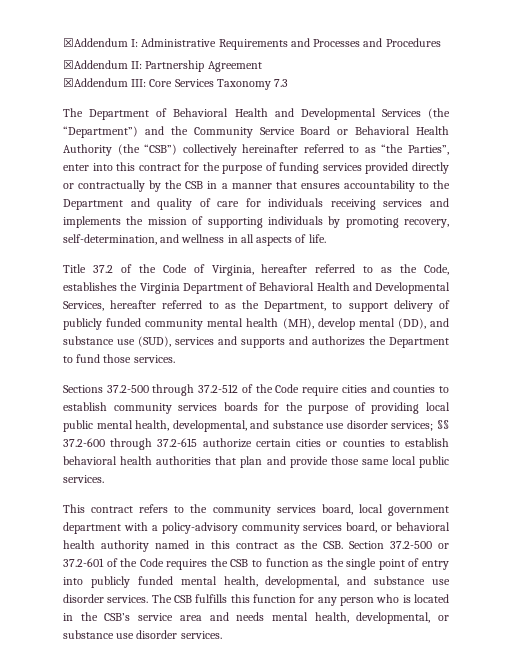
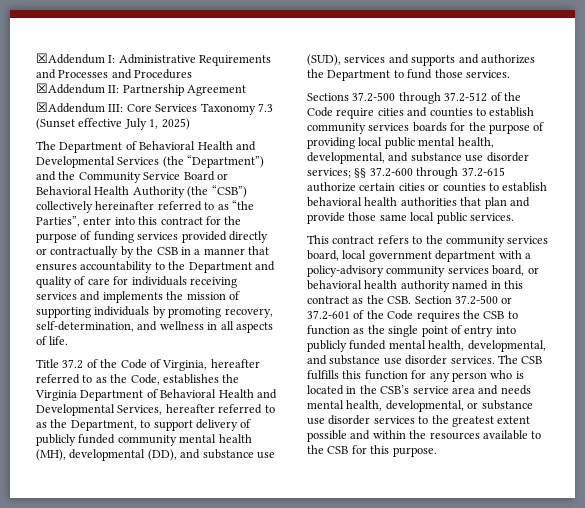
- ☒Addendum III: Core Services Taxonomy 7.3
+ ☒Addendum III: Core Services Taxonomy 7.3 (Sunset effective July 1, 2025)
- Title 37.2 of the Code of Virginia, hereafter referred to as the Code, establishes the Virginia Department of Behavioral Health and Developmental Services, hereafter referred to as the Department, to support delivery of publicly funded community mental health (MH), develop mental (DD), and substance use (SUD), services and supports and authorizes the Department to fund those services.
+ Title 37.2 of the Code of Virginia, hereafter referred to as the Code, establishes the Virginia Department of Behavioral Health and Developmental Services, hereafter referred to as the Department, to support delivery of publicly funded community mental health (MH), developmental (DD), and substance use (SUD), services and supports and authorizes the Department to fund those services.
- The CSB fulfills this function for any person who is located in the CSB’s service area and needs mental health, developmental, or substance use disorder services.
+ The CSB fulfills this function for any person who is located in the CSB’s service area and needs mental health, developmental, or substance use disorder services to the greatest extent possible and within the resources available to the CSB for this purpose.

